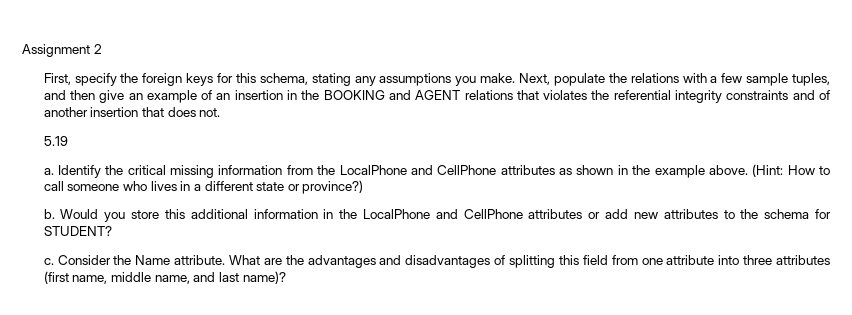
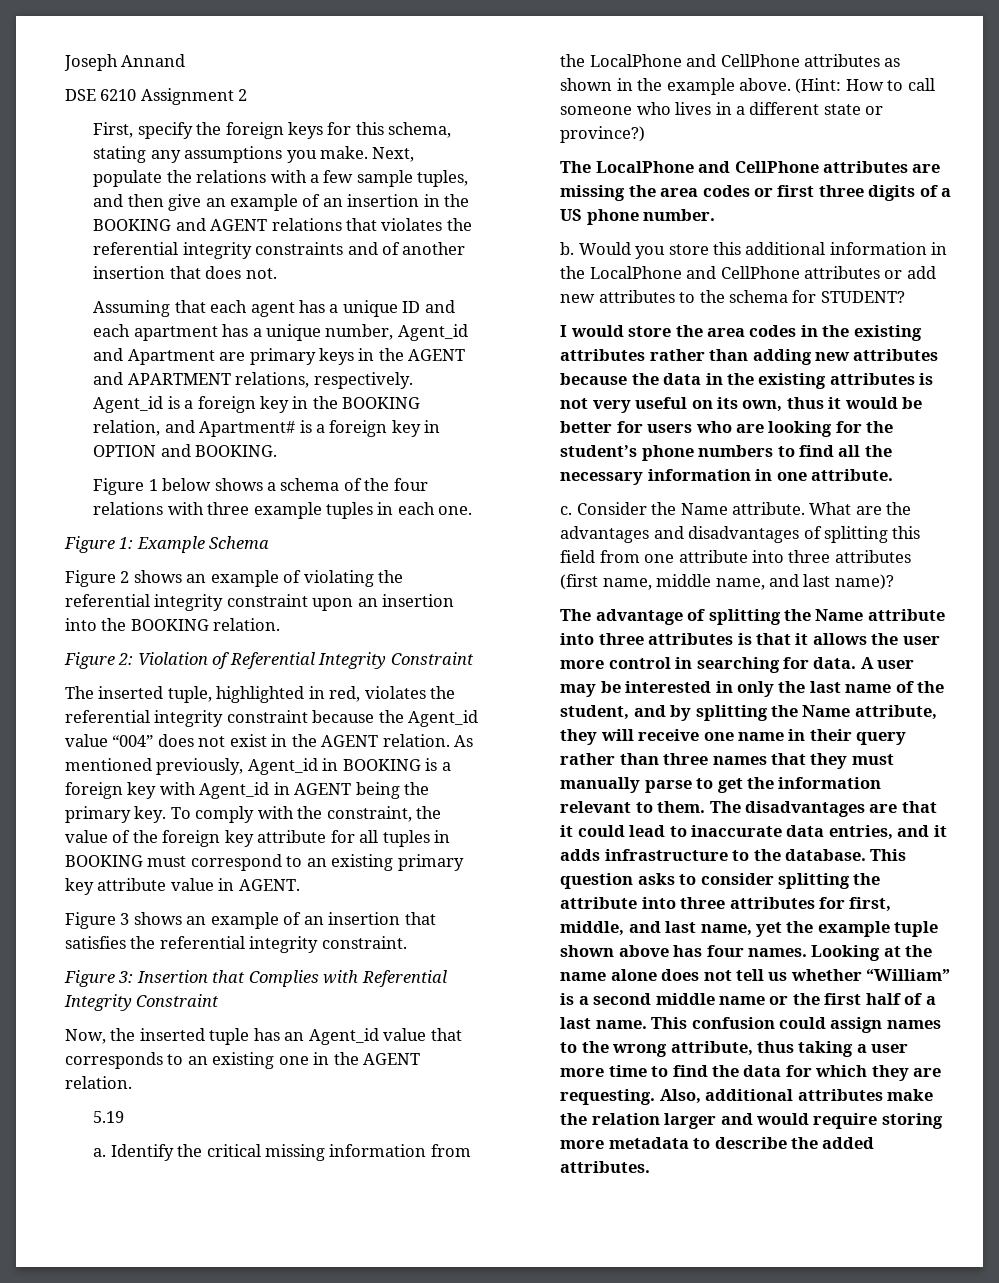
- Assignment 2
+ Joseph Annand
+ DSE 6210 Assignment 2
+ Assuming that each agent has a unique ID and each apartment has a unique number, Agent_id and Apartment are primary keys in the AGENT and APARTMENT relations, respectively. Agent_id is a foreign key in the BOOKING relation, and Apartment# is a foreign key in OPTION and BOOKING.
+ Figure 1 below shows a schema of the four relations with three example tuples in each one.
+ Figure 1: Example Schema
+ Figure 2 shows an example of violating the referential integrity constraint upon an insertion into the BOOKING relation.
+ Figure 2: Violation of Referential Integrity Constraint
+ The inserted tuple, highlighted in red, violates the referential integrity constraint because the Agent_id value “004” does not exist in the AGENT relation. As mentioned previously, Agent_id in BOOKING is a foreign key with Agent_id in AGENT being the primary key. To comply with the constraint, the value of the foreign key attribute for all tuples in BOOKING must correspond to an existing primary key attribute value in AGENT.
+ Figure 3 shows an example of an insertion that satisfies the referential integrity constraint.
+ Figure 3: Insertion that Complies with Referential Integrity Constraint
+ Now, the inserted tuple has an Agent_id value that corresponds to an existing one in the AGENT relation.
+ The LocalPhone and CellPhone attributes are missing the area codes or first three digits of a US phone number.
+ I would store the area codes in the existing attributes rather than adding new attributes because the data in the existing attributes is not very useful on its own, thus it would be better for users who are looking for the student’s phone numbers to find all the necessary information in one attribute.
+ The advantage of splitting the Name attribute into three attributes is that it allows the user more control in searching for data. A user may be interested in only the last name of the student, and by splitting the Name attribute, they will receive one name in their query rather than three names that they must manually parse to get the information relevant to them. The disadvantages are that it could lead to inaccurate data entries, and it adds infrastructure to the database. This question asks to consider splitting the attribute into three attributes for first, middle, and last name, yet the example tuple shown above has four names. Looking at the name alone does not tell us whether “William” is a second middle name or the first half of a last name. This confusion could assign names to the wrong attribute, thus taking a user more time to find the data for which they are requesting. Also, additional attributes make the relation larger and would require storing more metadata to describe the added attributes.

